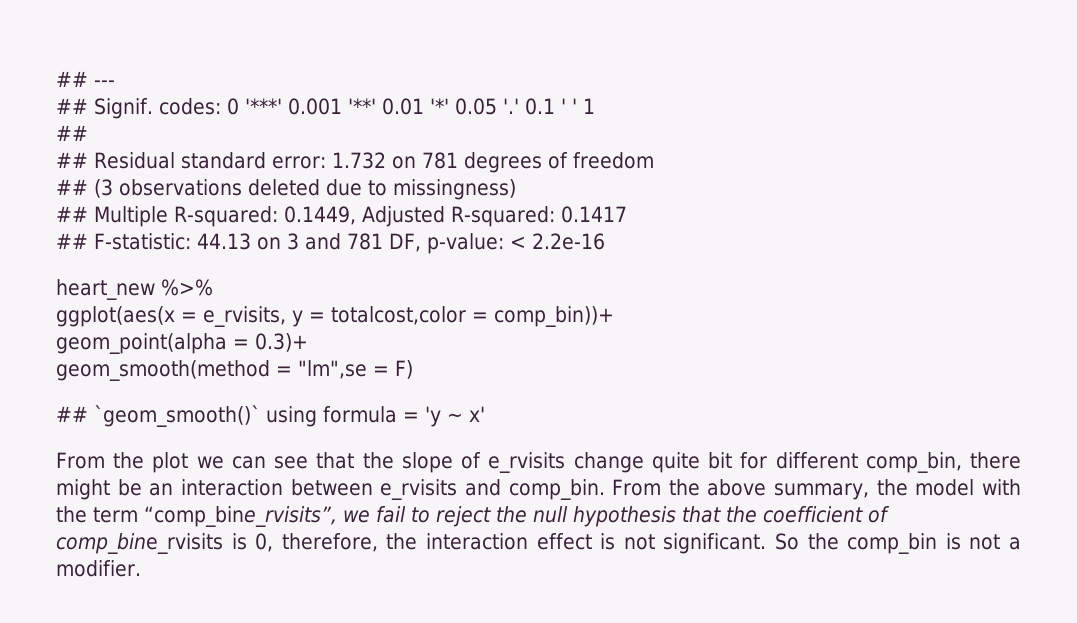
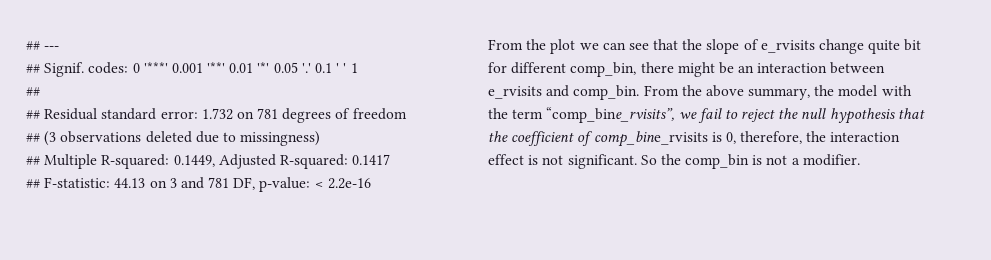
- heart_new %>%
- ggplot(aes(x = e_rvisits, y = totalcost,color = comp_bin))+
- geom_point(alpha = 0.3)+
- geom_smooth(method = "lm",se = F)
- ## `geom_smooth()` using formula = 'y ~ x'

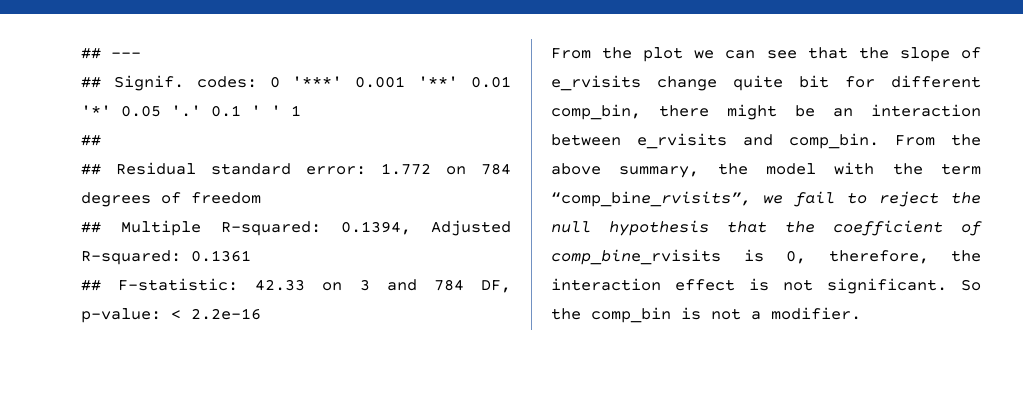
- ## Residual standard error: 1.732 on 781 degrees of freedom
+ ## Residual standard error: 1.772 on 784 degrees of freedom
- ## (3 observations deleted due to missingness)
- ## Multiple R-squared: 0.1449, Adjusted R-squared: 0.1417
+ ## Multiple R-squared: 0.1394, Adjusted R-squared: 0.1361
- ## F-statistic: 44.13 on 3 and 781 DF, p-value: < 2.2e-16
+ ## F-statistic: 42.33 on 3 and 784 DF, p-value: < 2.2e-16

